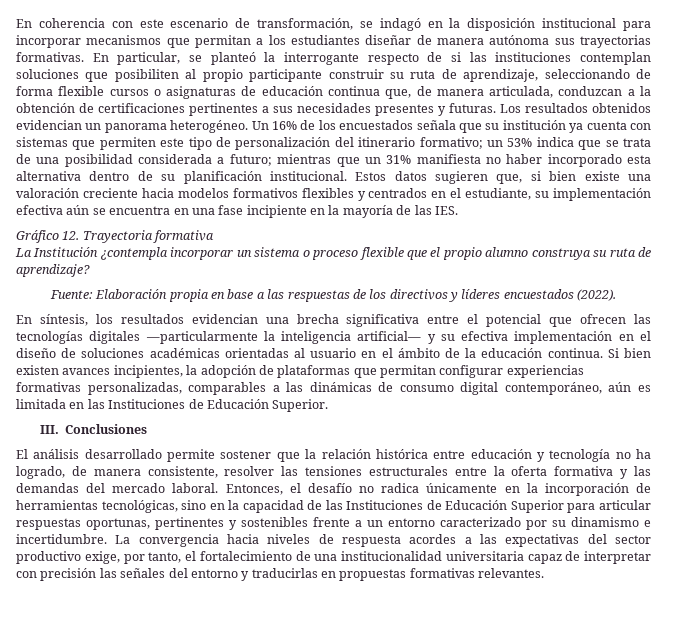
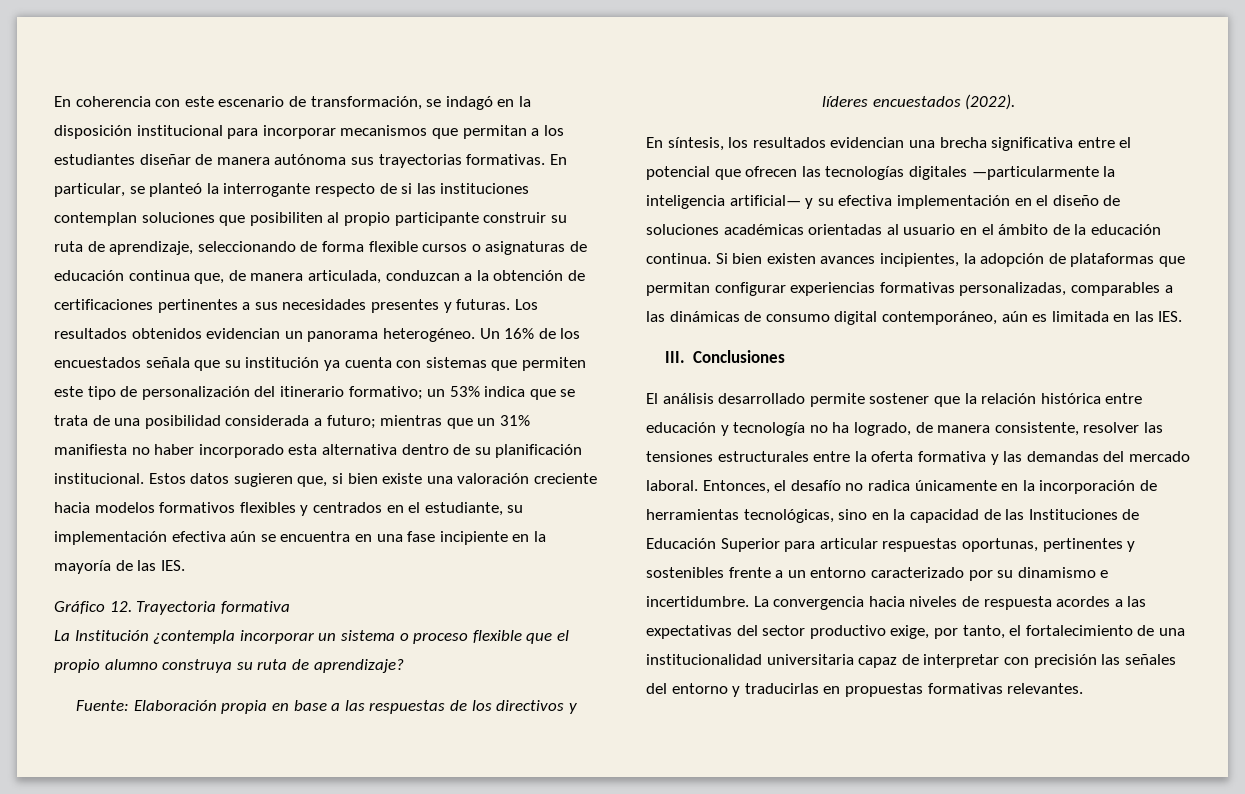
- Si bien existen avances incipientes, la adopción de plataformas que permitan configurar experiencias formativas personalizadas, comparables a las dinámicas de consumo digital contemporáneo, aún es limitada en las Instituciones de Educación Superior.
+ Si bien existen avances incipientes, la adopción de plataformas que permitan configurar experiencias formativas personalizadas, comparables a las dinámicas de consumo digital contemporáneo, aún es limitada en las IES.

